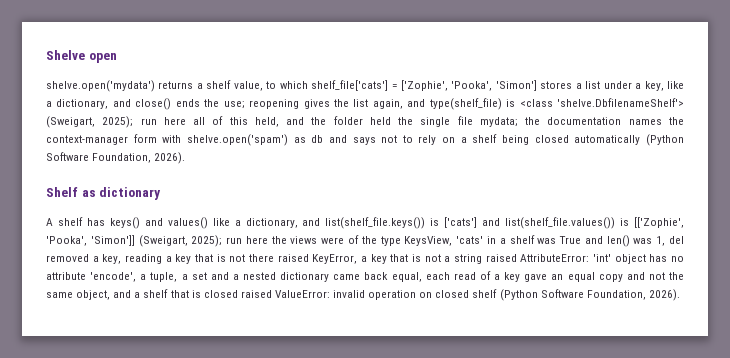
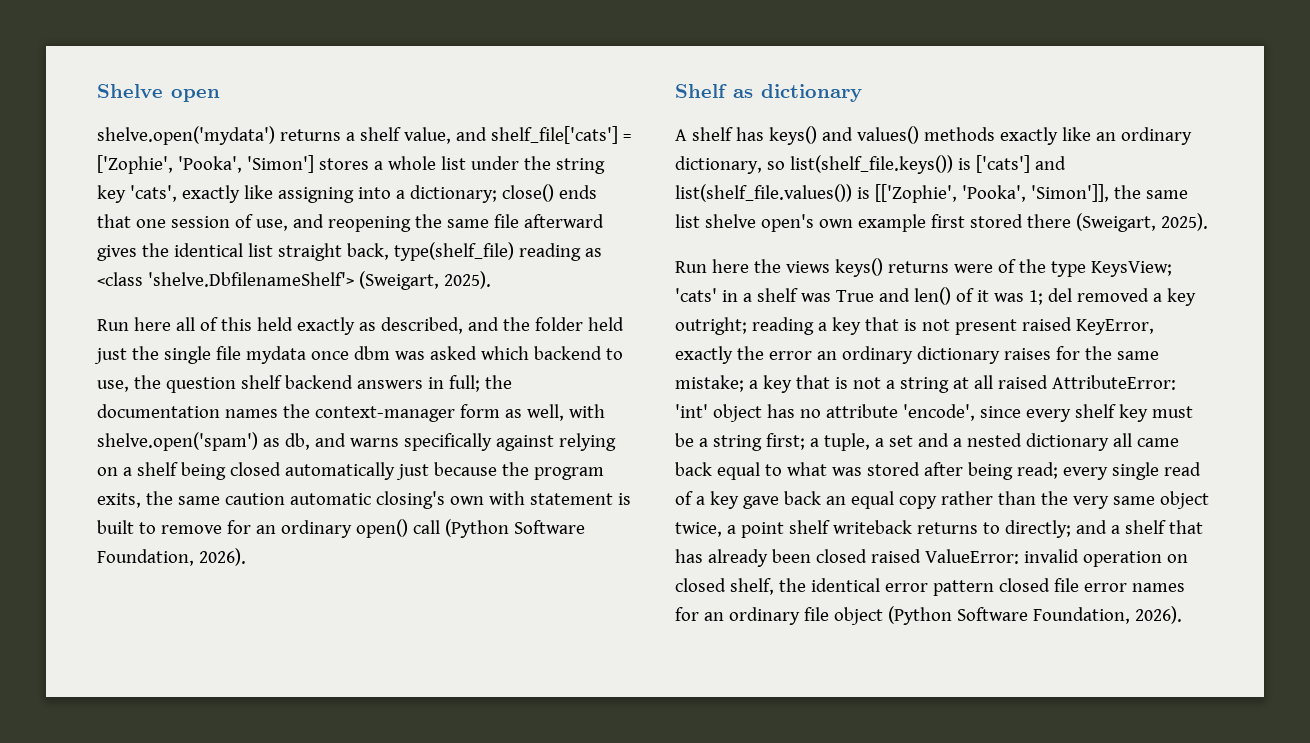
- shelve.open('mydata') returns a shelf value, to which shelf_file['cats'] = ['Zophie', 'Pooka', 'Simon'] stores a list under a key, like a dictionary, and close() ends the use; reopening gives the list again, and type(shelf_file) is <class 'shelve.DbfilenameShelf'> (Sweigart, 2025); run here all of this held, and the folder held the single file mydata; the documentation names the context-manager form with shelve.open('spam') as db and says not to rely on a shelf being closed automatically (Python Software Foundation, 2026).
+ shelve.open('mydata') returns a shelf value, and shelf_file['cats'] = ['Zophie', 'Pooka', 'Simon'] stores a whole list under the string key 'cats', exactly like assigning into a dictionary; close() ends that one session of use, and reopening the same file afterward gives the identical list straight back, type(shelf_file) reading as <class 'shelve.DbfilenameShelf'> (Sweigart, 2025).
+ Run here all of this held exactly as described, and the folder held just the single file mydata once dbm was asked which backend to use, the question shelf backend answers in full; the documentation names the context-manager form as well, with shelve.open('spam') as db, and warns specifically against relying on a shelf being closed automatically just because the program exits, the same caution automatic closing's own with statement is built to remove for an ordinary open() call (Python Software Foundation, 2026).
- A shelf has keys() and values() like a dictionary, and list(shelf_file.keys()) is ['cats'] and list(shelf_file.values()) is [['Zophie', 'Pooka', 'Simon']] (Sweigart, 2025); run here the views were of the type KeysView, 'cats' in a shelf was True and len() was 1, del removed a key, reading a key that is not there raised KeyError, a key that is not a string raised AttributeError:
+ A shelf has keys() and values() methods exactly like an ordinary dictionary, so list(shelf_file.keys()) is ['cats'] and list(shelf_file.values()) is [['Zophie', 'Pooka', 'Simon']], the same list shelve open's own example first stored there (Sweigart, 2025).
+ Run here the views keys() returns were of the type KeysView; 'cats' in a shelf was True and len() of it was 1; del removed a key outright; reading a key that is not present raised KeyError, exactly the error an ordinary dictionary raises for the same mistake; a key that is not a string at all raised AttributeError:
- 'int' object has no attribute 'encode', a tuple, a set and a nested dictionary came back equal, each read of a key gave an equal copy and not the same object, and a shelf that is closed raised ValueError:
+ 'int' object has no attribute 'encode', since every shelf key must be a string first; a tuple, a set and a nested dictionary all came back equal to what was stored after being read; every single read of a key gave back an equal copy rather than the very same object twice, a point shelf writeback returns to directly; and a shelf that has already been closed raised ValueError:
- invalid operation on closed shelf (Python Software Foundation, 2026).
+ invalid operation on closed shelf, the identical error pattern closed file error names for an ordinary file object (Python Software Foundation, 2026).

